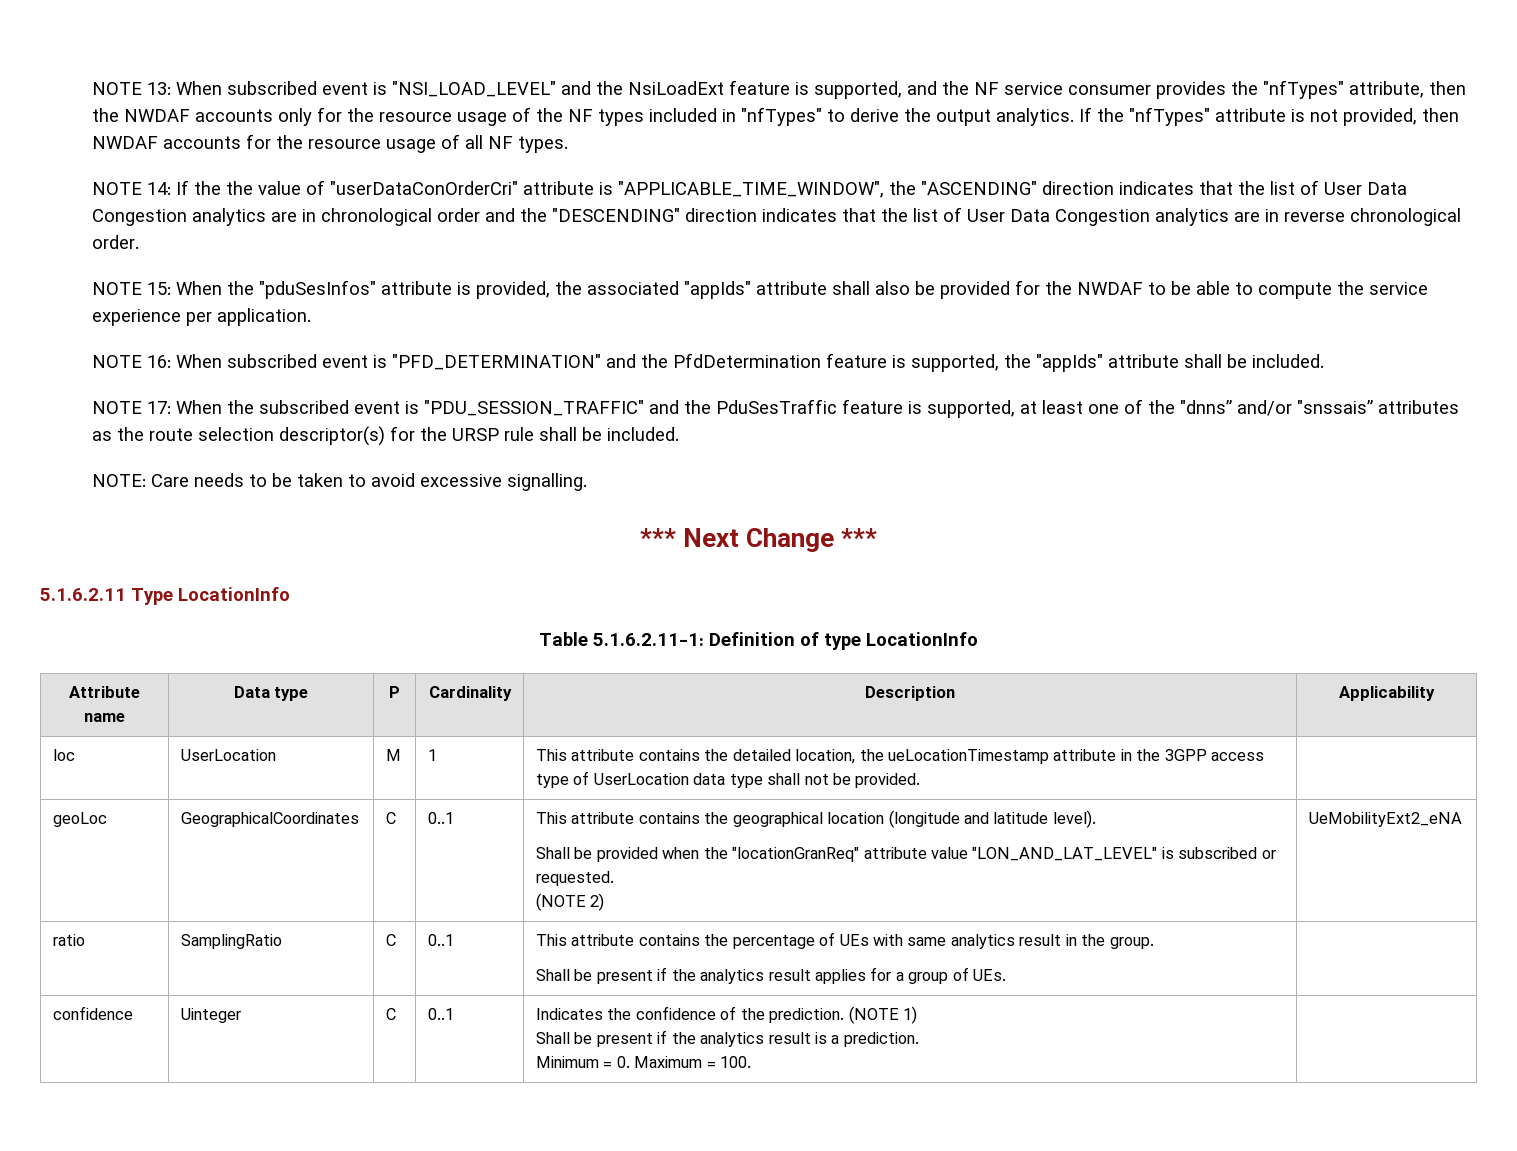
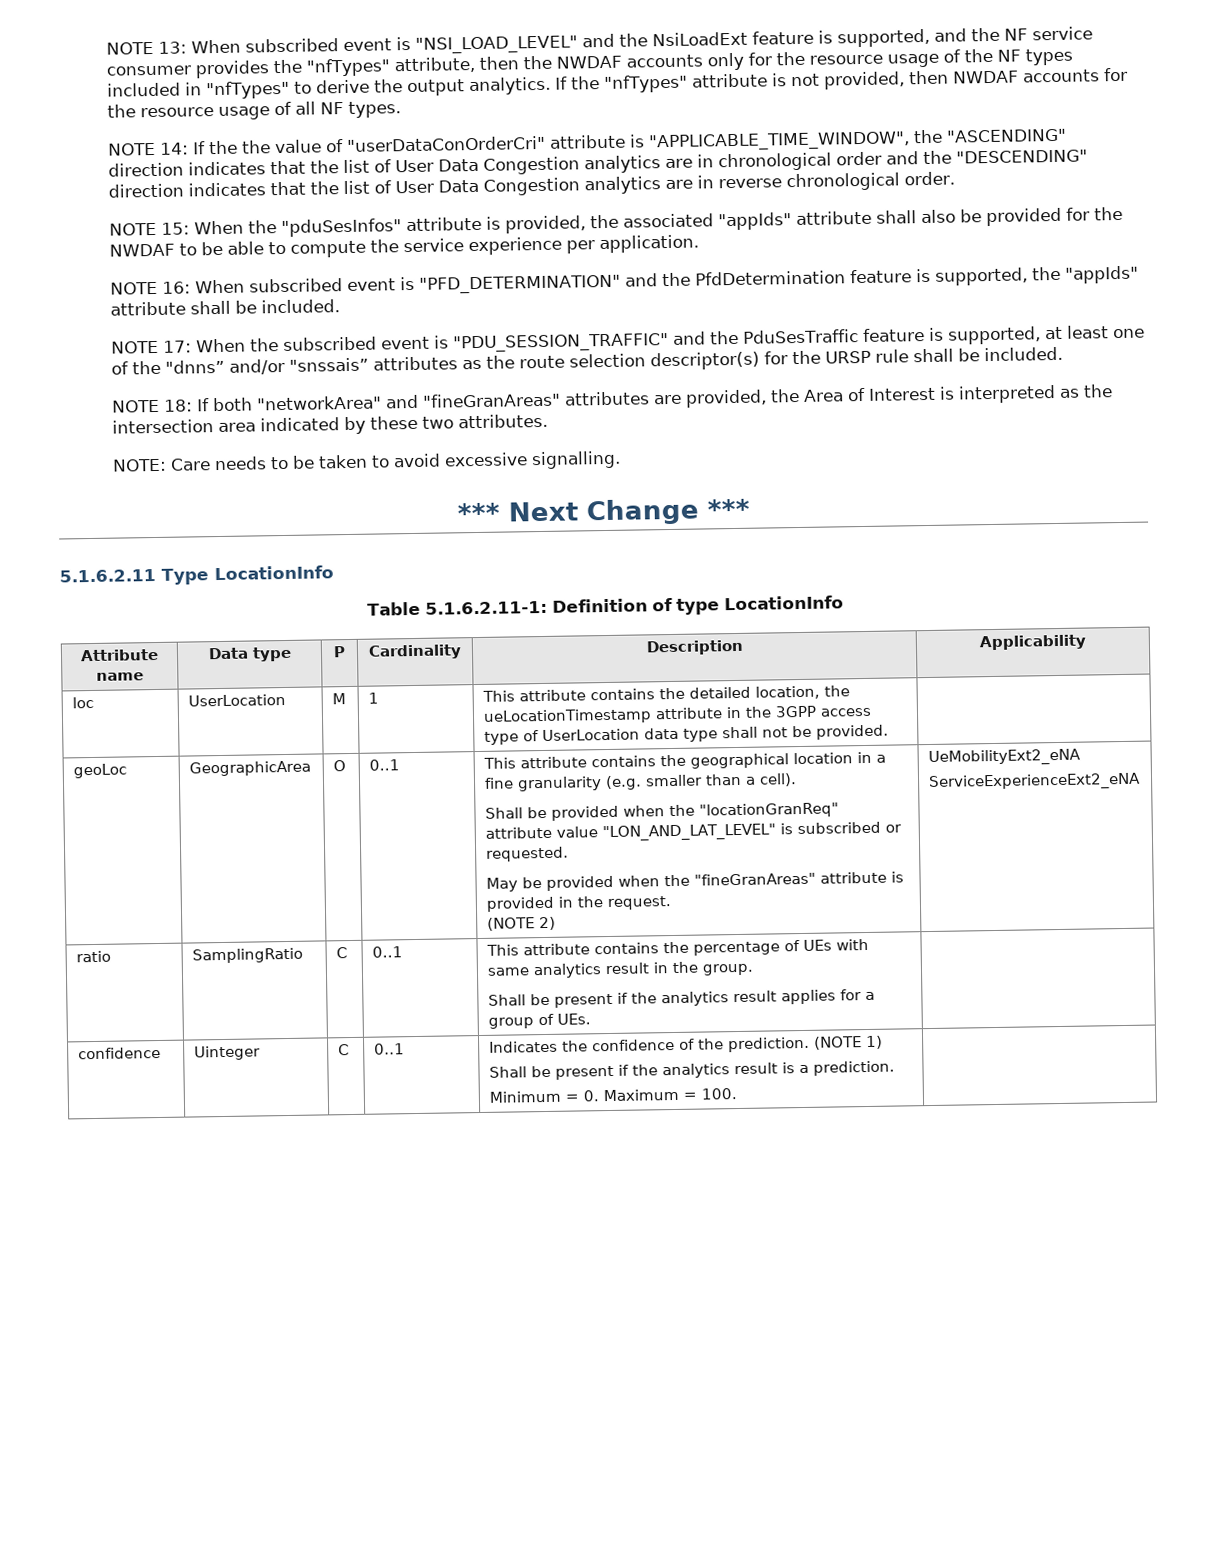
+ NOTE 18: If both "networkArea" and "fineGranAreas" attributes are provided, the Area of Interest is interpreted as the intersection area indicated by these two attributes.
- GeographicalCoordinates | C
+ GeographicArea | O
- This attribute contains the geographical location (longitude and latitude level).
+ This attribute contains the geographical location in a fine granularity (e.g. smaller than a cell).
+ May be provided when the "fineGranAreas" attribute is provided in the request.
+ ServiceExperienceExt2_eNA

